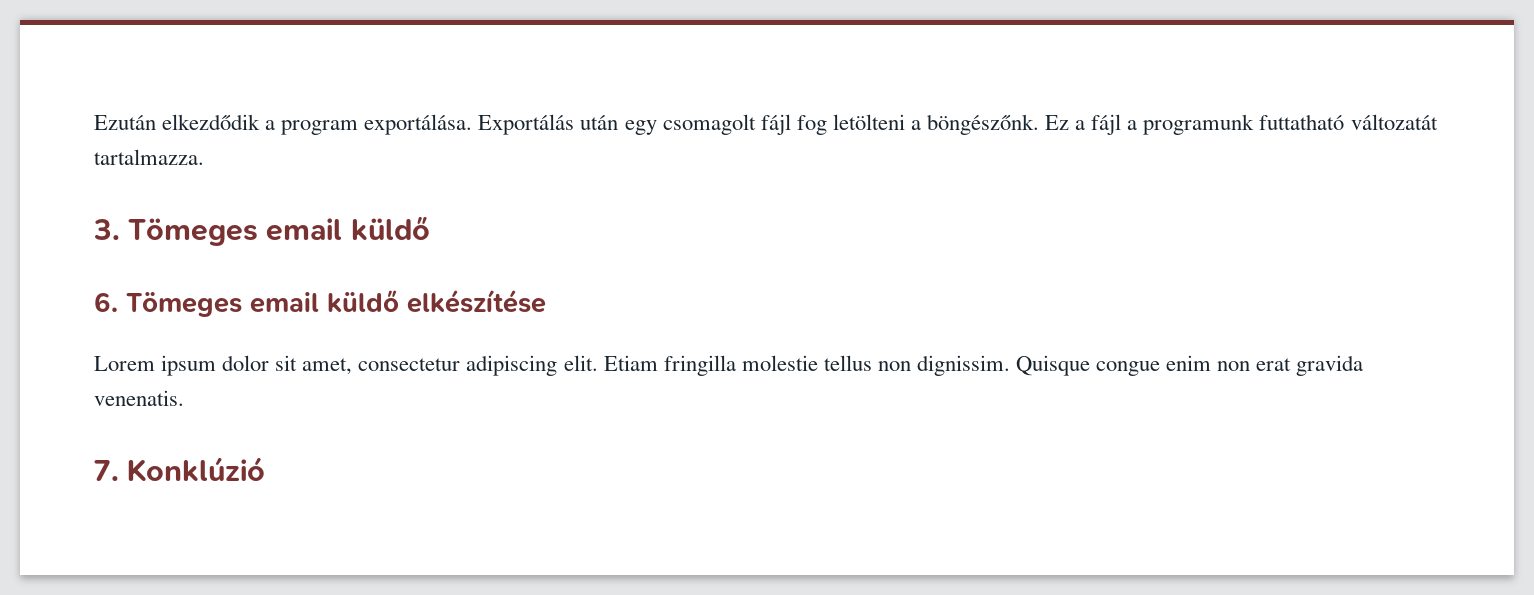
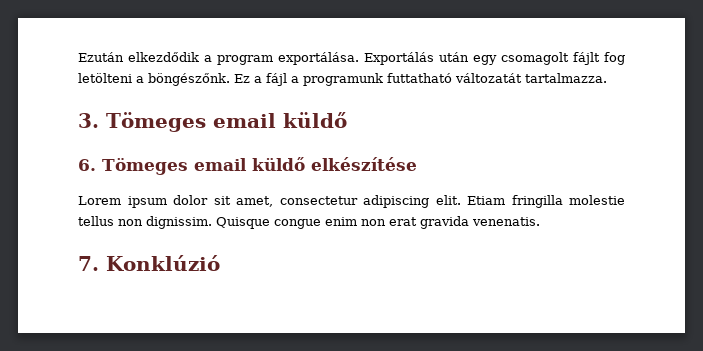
- Exportálás után egy csomagolt fájl fog letölteni a böngészőnk.
+ Exportálás után egy csomagolt fájlt fog letölteni a böngészőnk.

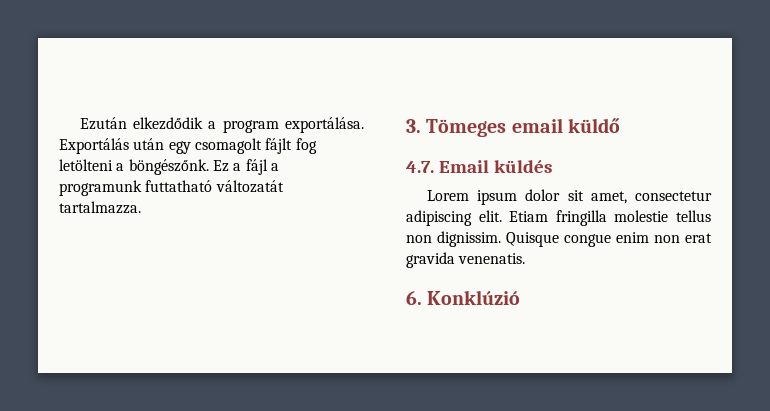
- 6. Tömeges email küldő elkészítése
+ 4.7. Email küldés
- 7. Konklúzió
+ 6. Konklúzió

